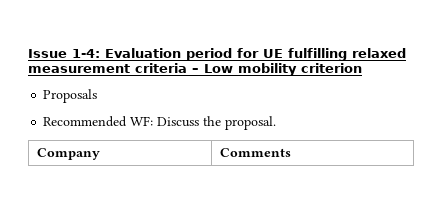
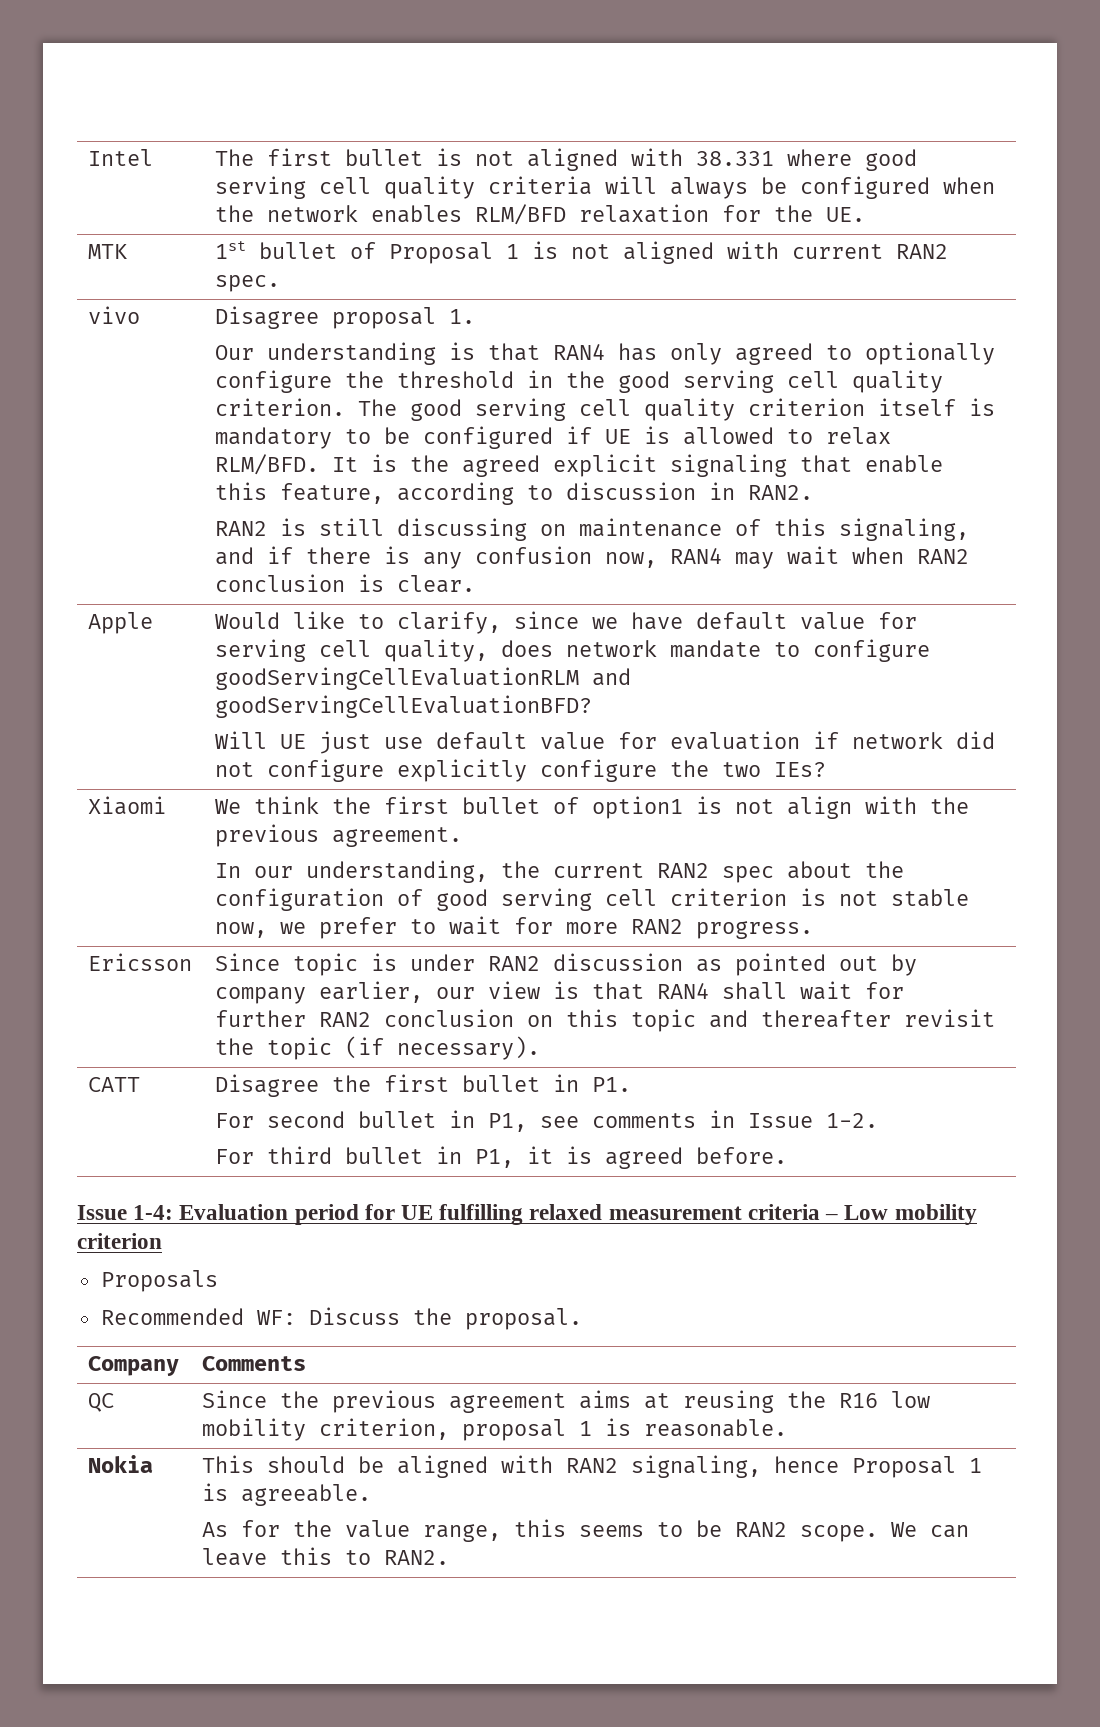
+ Intel | The first bullet is not aligned with 38.331 where good serving cell quality criteria will always be configured when the network enables RLM/BFD relaxation for the UE.
+ MTK | 1st bullet of Proposal 1 is not aligned with current RAN2 spec.
+ vivo | Disagree proposal 1.
+ Our understanding is that RAN4 has only agreed to optionally configure the threshold in the good serving cell quality criterion. The good serving cell quality criterion itself is mandatory to be configured if UE is allowed to relax RLM/BFD. It is the agreed explicit signaling that enable this feature, according to discussion in RAN2.
+ RAN2 is still discussing on maintenance of this signaling, and if there is any confusion now, RAN4 may wait when RAN2 conclusion is clear.
+ Apple | Would like to clarify, since we have default value for serving cell quality, does network mandate to configure goodServingCellEvaluationRLM and goodServingCellEvaluationBFD?
+ Will UE just use default value for evaluation if network did not configure explicitly configure the two IEs?
+ Xiaomi | We think the first bullet of option1 is not align with the previous agreement.
+ In our understanding, the current RAN2 spec about the configuration of good serving cell criterion is not stable now, we prefer to wait for more RAN2 progress.
+ Ericsson | Since topic is under RAN2 discussion as pointed out by company earlier, our view is that RAN4 shall wait for further RAN2 conclusion on this topic and thereafter revisit the topic (if necessary).
+ CATT | Disagree the first bullet in P1.
+ For second bullet in P1, see comments in Issue 1-2.
+ For third bullet in P1, it is agreed before.
+ QC | Since the previous agreement aims at reusing the R16 low mobility criterion, proposal 1 is reasonable.
+ Nokia | This should be aligned with RAN2 signaling, hence Proposal 1 is agreeable.
+ As for the value range, this seems to be RAN2 scope. We can leave this to RAN2.

